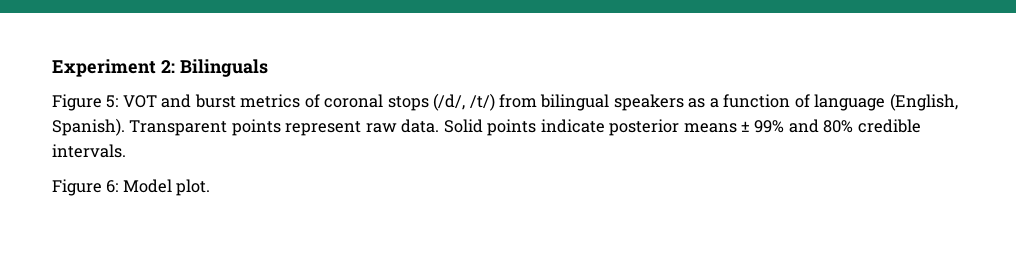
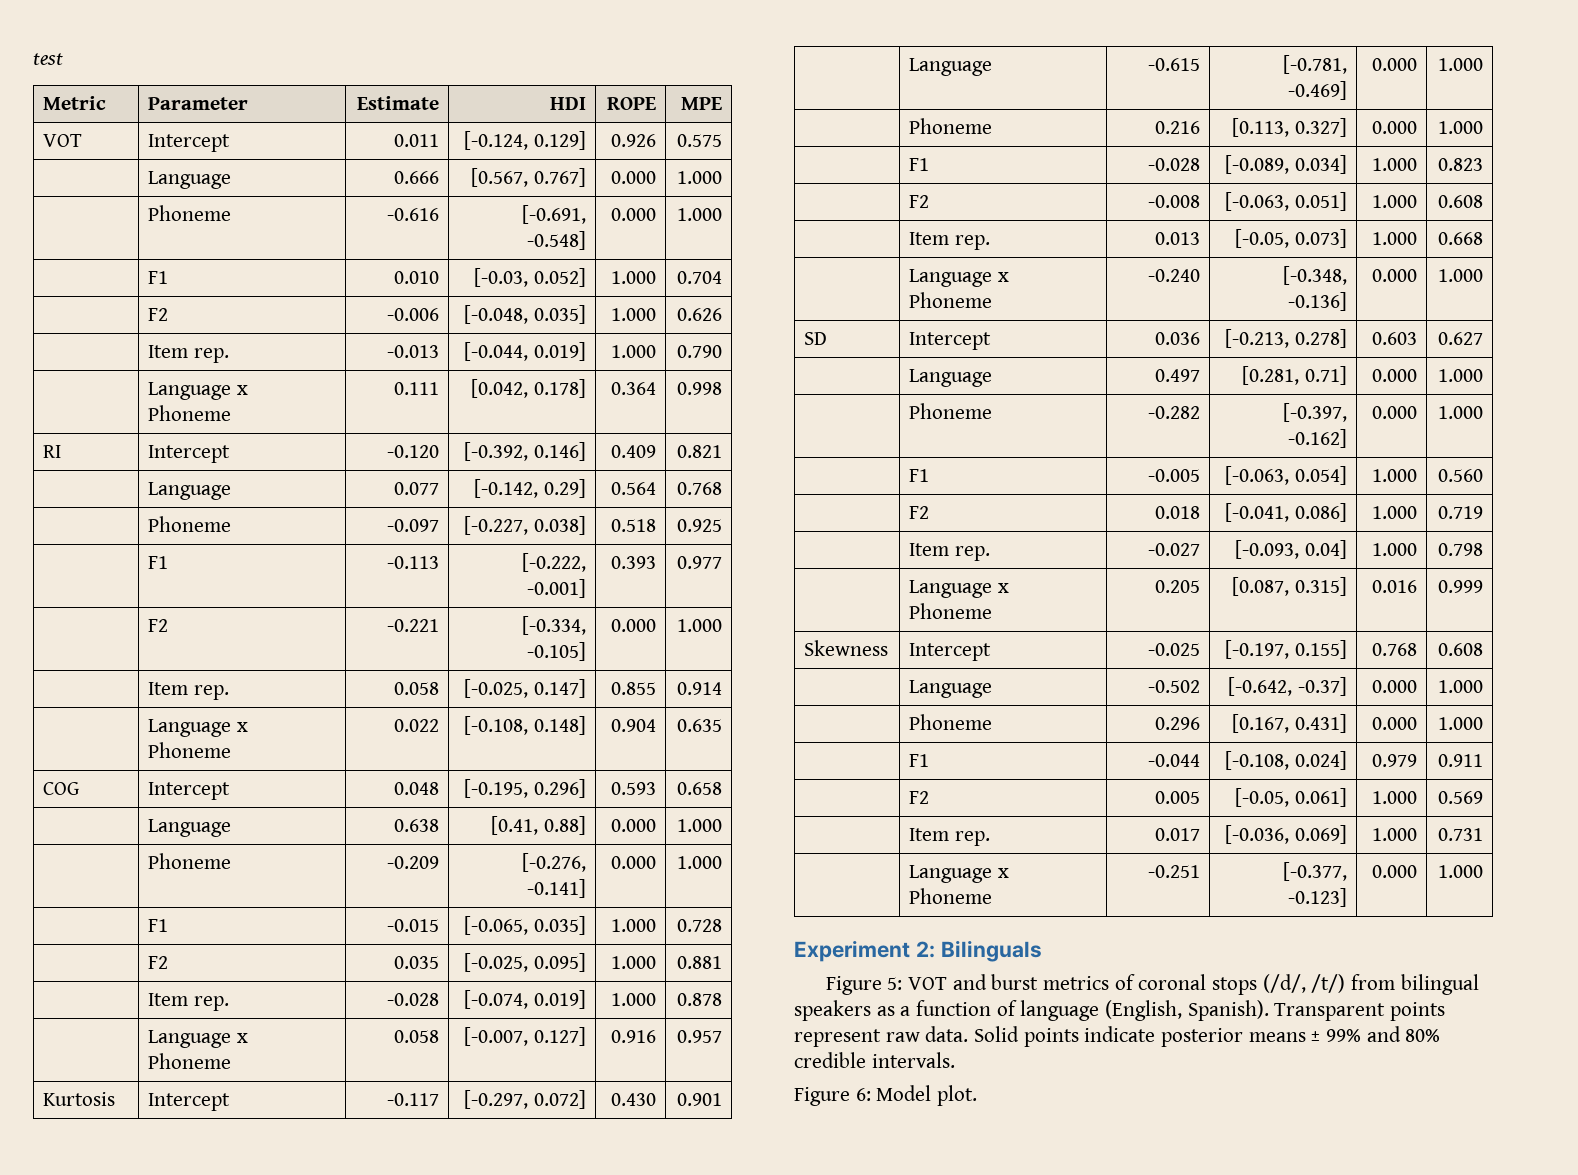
+ test
+ Metric | Parameter | Estimate | HDI | ROPE | MPE
+ VOT | Intercept | 0.011 | [-0.124, 0.129] | 0.926 | 0.575
+ | Language | 0.666 | [0.567, 0.767] | 0.000 | 1.000
+ | Phoneme | -0.616 | [-0.691, -0.548] | 0.000 | 1.000
+ | F1 | 0.010 | [-0.03, 0.052] | 1.000 | 0.704
+ | F2 | -0.006 | [-0.048, 0.035] | 1.000 | 0.626
+ | Item rep. | -0.013 | [-0.044, 0.019] | 1.000 | 0.790
+ | Language x Phoneme | 0.111 | [0.042, 0.178] | 0.364 | 0.998
+ RI | Intercept | -0.120 | [-0.392, 0.146] | 0.409 | 0.821
+ | Language | 0.077 | [-0.142, 0.29] | 0.564 | 0.768
+ | Phoneme | -0.097 | [-0.227, 0.038] | 0.518 | 0.925
+ | F1 | -0.113 | [-0.222, -0.001] | 0.393 | 0.977
+ | F2 | -0.221 | [-0.334, -0.105] | 0.000 | 1.000
+ | Item rep. | 0.058 | [-0.025, 0.147] | 0.855 | 0.914
+ | Language x Phoneme | 0.022 | [-0.108, 0.148] | 0.904 | 0.635
+ COG | Intercept | 0.048 | [-0.195, 0.296] | 0.593 | 0.658
+ | Language | 0.638 | [0.41, 0.88] | 0.000 | 1.000
+ | Phoneme | -0.209 | [-0.276, -0.141] | 0.000 | 1.000
+ | F1 | -0.015 | [-0.065, 0.035] | 1.000 | 0.728
+ | F2 | 0.035 | [-0.025, 0.095] | 1.000 | 0.881
+ | Item rep. | -0.028 | [-0.074, 0.019] | 1.000 | 0.878
+ | Language x Phoneme | 0.058 | [-0.007, 0.127] | 0.916 | 0.957
+ Kurtosis | Intercept | -0.117 | [-0.297, 0.072] | 0.430 | 0.901
+ | Language | -0.615 | [-0.781, -0.469] | 0.000 | 1.000
+ | Phoneme | 0.216 | [0.113, 0.327] | 0.000 | 1.000
+ | F1 | -0.028 | [-0.089, 0.034] | 1.000 | 0.823
+ | F2 | -0.008 | [-0.063, 0.051] | 1.000 | 0.608
+ | Item rep. | 0.013 | [-0.05, 0.073] | 1.000 | 0.668
+ | Language x Phoneme | -0.240 | [-0.348, -0.136] | 0.000 | 1.000
+ SD | Intercept | 0.036 | [-0.213, 0.278] | 0.603 | 0.627
+ | Language | 0.497 | [0.281, 0.71] | 0.000 | 1.000
+ | Phoneme | -0.282 | [-0.397, -0.162] | 0.000 | 1.000
+ | F1 | -0.005 | [-0.063, 0.054] | 1.000 | 0.560
+ | F2 | 0.018 | [-0.041, 0.086] | 1.000 | 0.719
+ | Item rep. | -0.027 | [-0.093, 0.04] | 1.000 | 0.798
+ | Language x Phoneme | 0.205 | [0.087, 0.315] | 0.016 | 0.999
+ Skewness | Intercept | -0.025 | [-0.197, 0.155] | 0.768 | 0.608
+ | Language | -0.502 | [-0.642, -0.37] | 0.000 | 1.000
+ | Phoneme | 0.296 | [0.167, 0.431] | 0.000 | 1.000
+ | F1 | -0.044 | [-0.108, 0.024] | 0.979 | 0.911
+ | F2 | 0.005 | [-0.05, 0.061] | 1.000 | 0.569
+ | Item rep. | 0.017 | [-0.036, 0.069] | 1.000 | 0.731
+ | Language x Phoneme | -0.251 | [-0.377, -0.123] | 0.000 | 1.000

